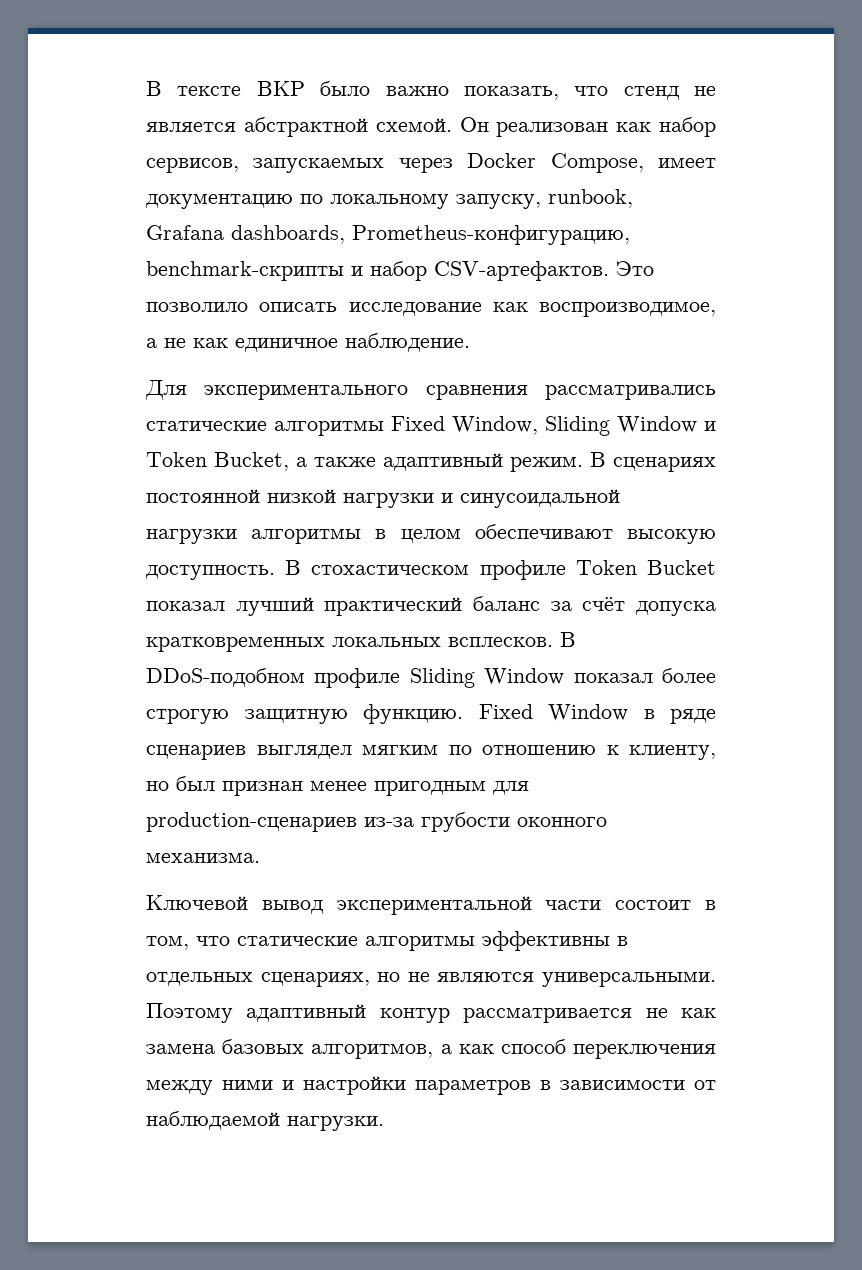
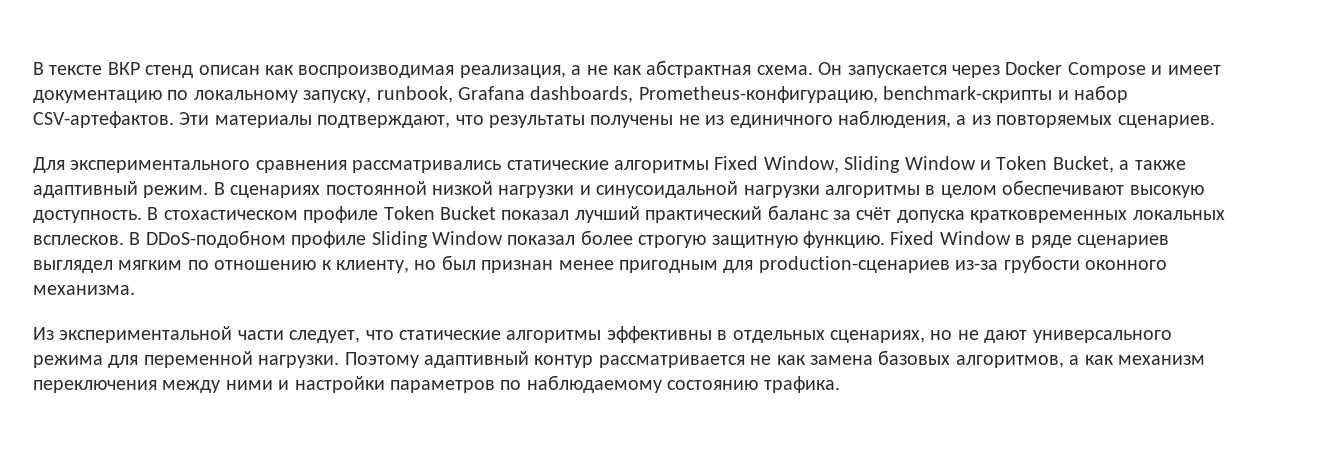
- В тексте ВКР было важно показать, что стенд не является абстрактной схемой. Он реализован как набор сервисов, запускаемых через Docker Compose, имеет документацию по локальному запуску, runbook, Grafana dashboards, Prometheus-конфигурацию, benchmark-скрипты и набор CSV-артефактов.
+ В тексте ВКР стенд описан как воспроизводимая реализация, а не как абстрактная схема. Он запускается через Docker Compose и имеет документацию по локальному запуску, runbook, Grafana dashboards, Prometheus-конфигурацию, benchmark-скрипты и набор CSV-артефактов.
- Это позволило описать исследование как воспроизводимое, а не как единичное наблюдение.
+ Эти материалы подтверждают, что результаты получены не из единичного наблюдения, а из повторяемых сценариев.
- Ключевой вывод экспериментальной части состоит в том, что статические алгоритмы эффективны в отдельных сценариях, но не являются универсальными.
+ Из экспериментальной части следует, что статические алгоритмы эффективны в отдельных сценариях, но не дают универсального режима для переменной нагрузки.
- Поэтому адаптивный контур рассматривается не как замена базовых алгоритмов, а как способ переключения между ними и настройки параметров в зависимости от наблюдаемой нагрузки.
+ Поэтому адаптивный контур рассматривается не как замена базовых алгоритмов, а как механизм переключения между ними и настройки параметров по наблюдаемому состоянию трафика.

